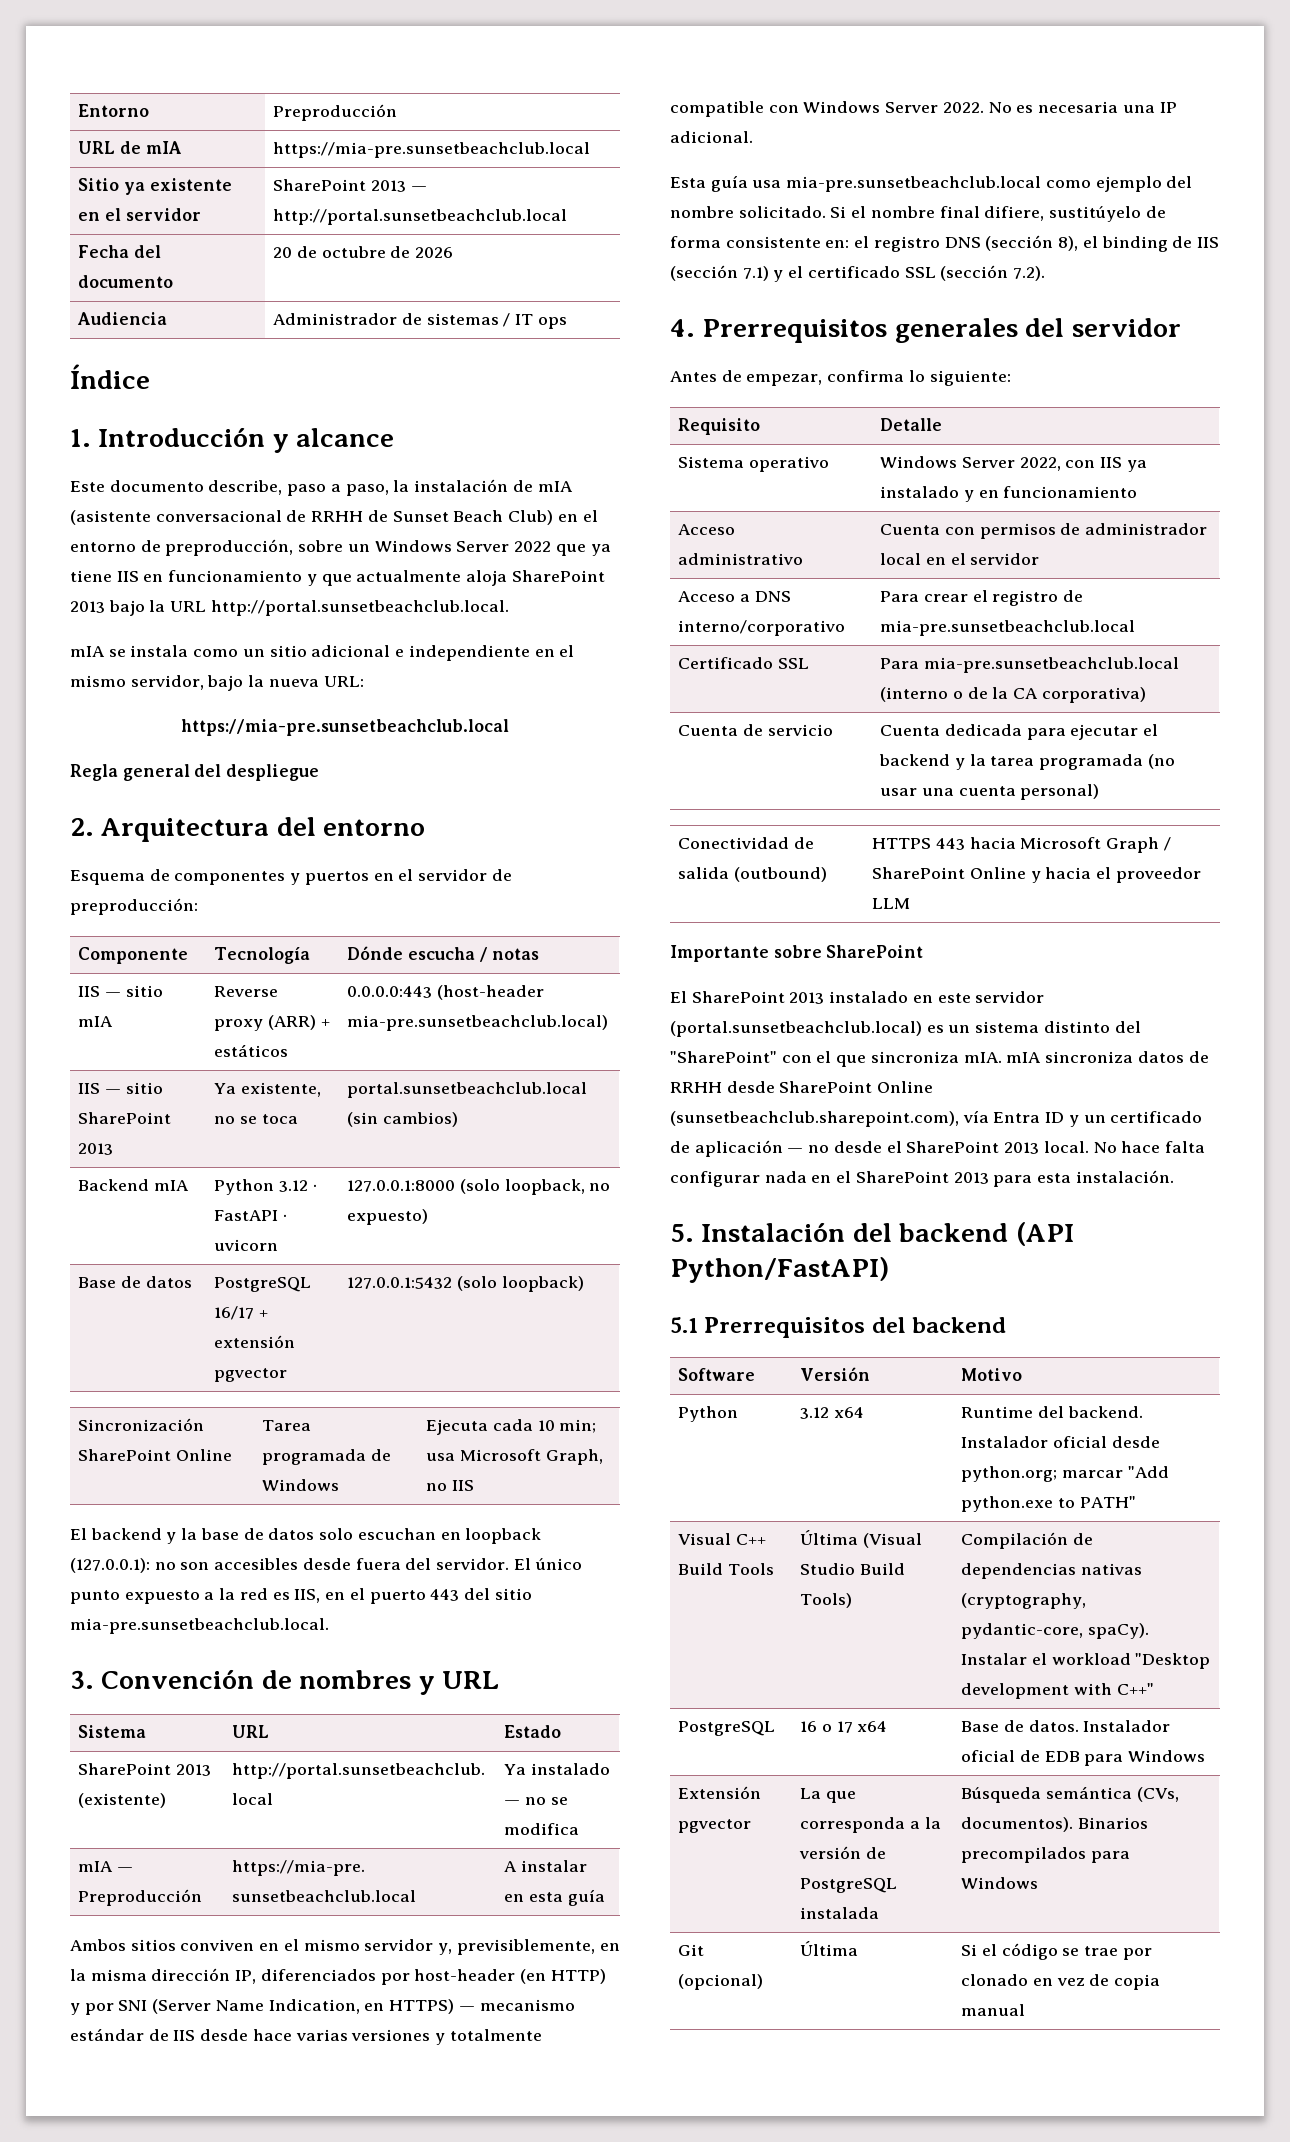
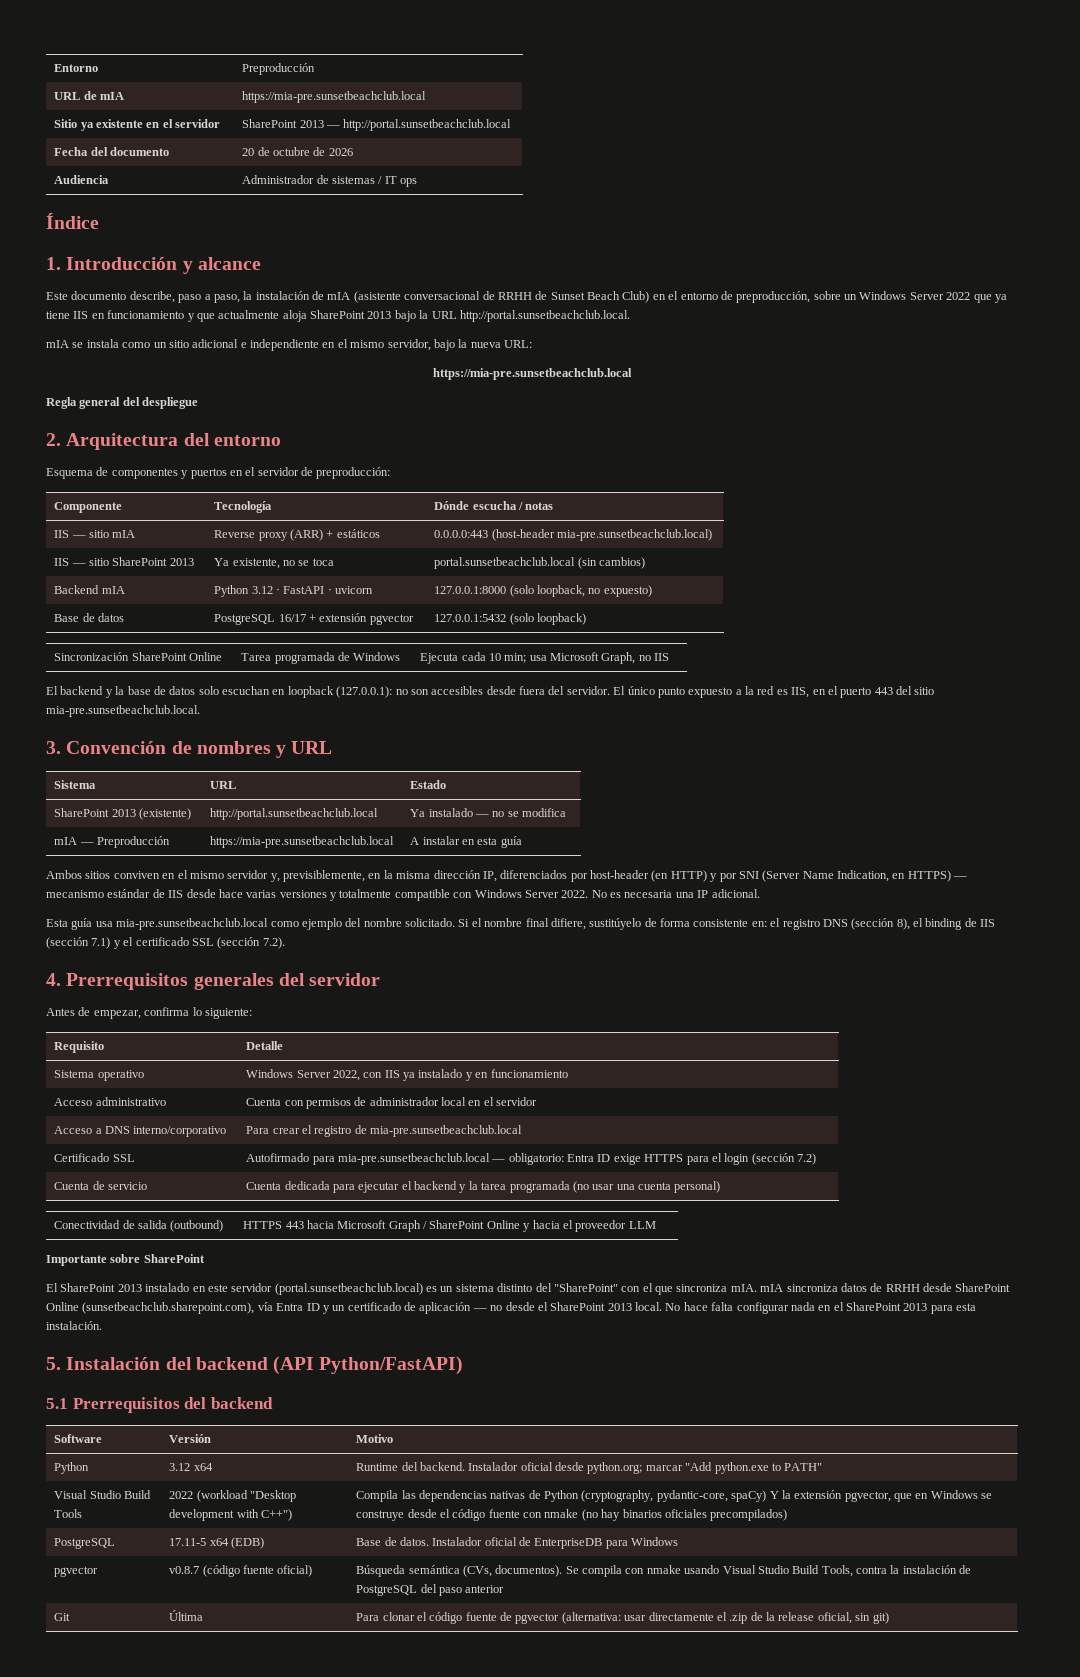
- Certificado SSL | Para mia-pre.sunsetbeachclub.local (interno o de la CA corporativa)
+ Certificado SSL | Autofirmado para mia-pre.sunsetbeachclub.local — obligatorio: Entra ID exige HTTPS para el login (sección 7.2)
- Visual C++ Build Tools | Última (Visual Studio Build Tools) | Compilación de dependencias nativas (cryptography, pydantic-core, spaCy). Instalar el workload "Desktop development with C++"
- PostgreSQL | 16 o 17 x64 | Base de datos. Instalador oficial de EDB para Windows
- Extensión pgvector | La que corresponda a la versión de PostgreSQL instalada | Búsqueda semántica (CVs, documentos). Binarios precompilados para Windows
+ Visual Studio Build Tools | 2022 (workload "Desktop development with C++") | Compila las dependencias nativas de Python (cryptography, pydantic-core, spaCy) Y la extensión pgvector, que en Windows se construye desde el código fuente con nmake (no hay binarios oficiales precompilados)
+ PostgreSQL | 17.11-5 x64 (EDB) | Base de datos. Instalador oficial de EnterpriseDB para Windows
+ pgvector | v0.8.7 (código fuente oficial) | Búsqueda semántica (CVs, documentos). Se compila con nmake usando Visual Studio Build Tools, contra la instalación de PostgreSQL del paso anterior
- Git (opcional) | Última | Si el código se trae por clonado en vez de copia manual
+ Git | Última | Para clonar el código fuente de pgvector (alternativa: usar directamente el .zip de la release oficial, sin git)

